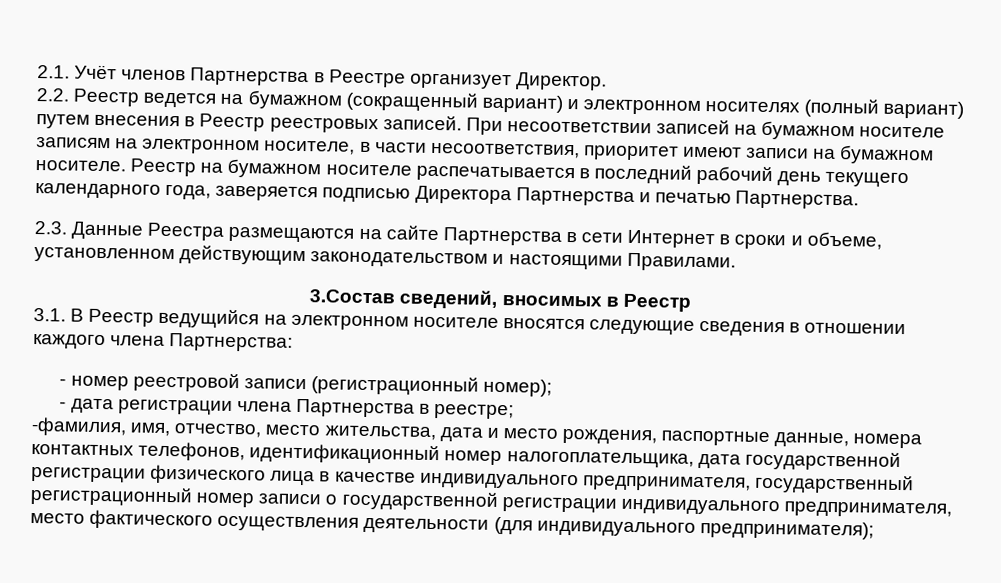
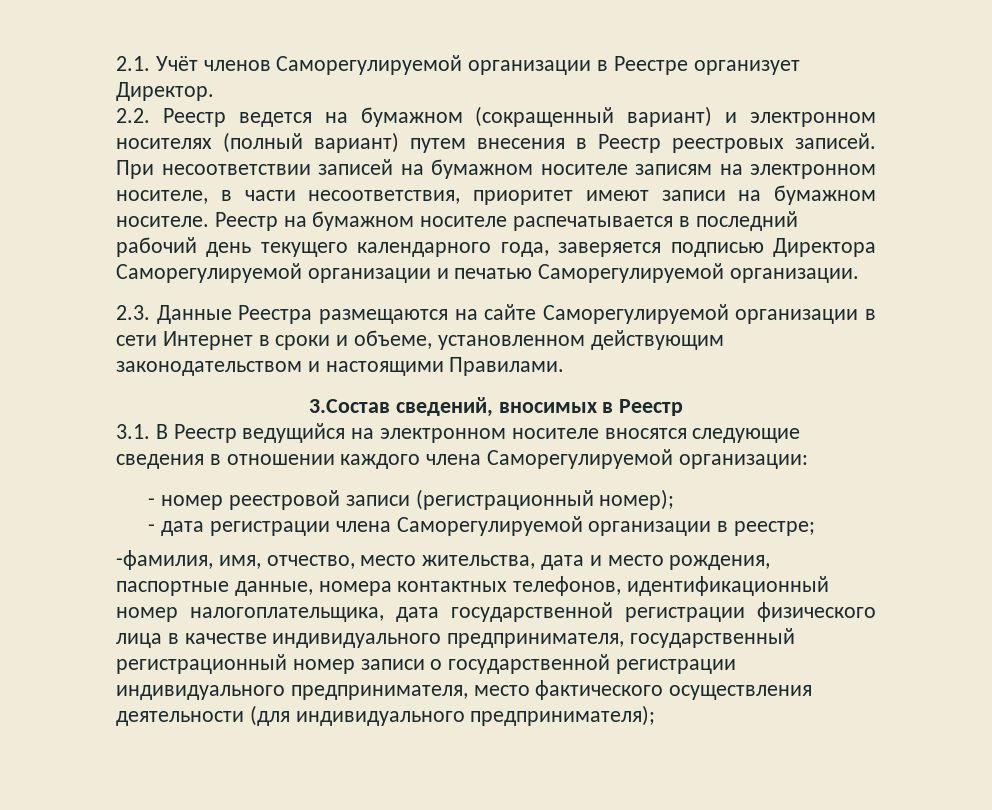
- 2.1. Учёт членов Партнерства в Реестре организует Директор.
+ 2.1. Учёт членов Саморегулируемой организации в Реестре организует Директор.
- Реестр на бумажном носителе распечатывается в последний рабочий день текущего календарного года, заверяется подписью Директора Партнерства и печатью Партнерства.
+ Реестр на бумажном носителе распечатывается в последний рабочий день текущего календарного года, заверяется подписью Директора Саморегулируемой организации и печатью Саморегулируемой организации.
- 2.3. Данные Реестра размещаются на сайте Партнерства в сети Интернет в сроки и объеме, установленном действующим законодательством и настоящими Правилами.
+ 2.3. Данные Реестра размещаются на сайте Саморегулируемой организации в сети Интернет в сроки и объеме, установленном действующим законодательством и настоящими Правилами.
- 3.1. В Реестр ведущийся на электронном носителе вносятся следующие сведения в отношении каждого члена Партнерства:
+ 3.1. В Реестр ведущийся на электронном носителе вносятся следующие сведения в отношении каждого члена Саморегулируемой организации:
- - дата регистрации члена Партнерства в реестре;
+ - дата регистрации члена Саморегулируемой организации в реестре;

